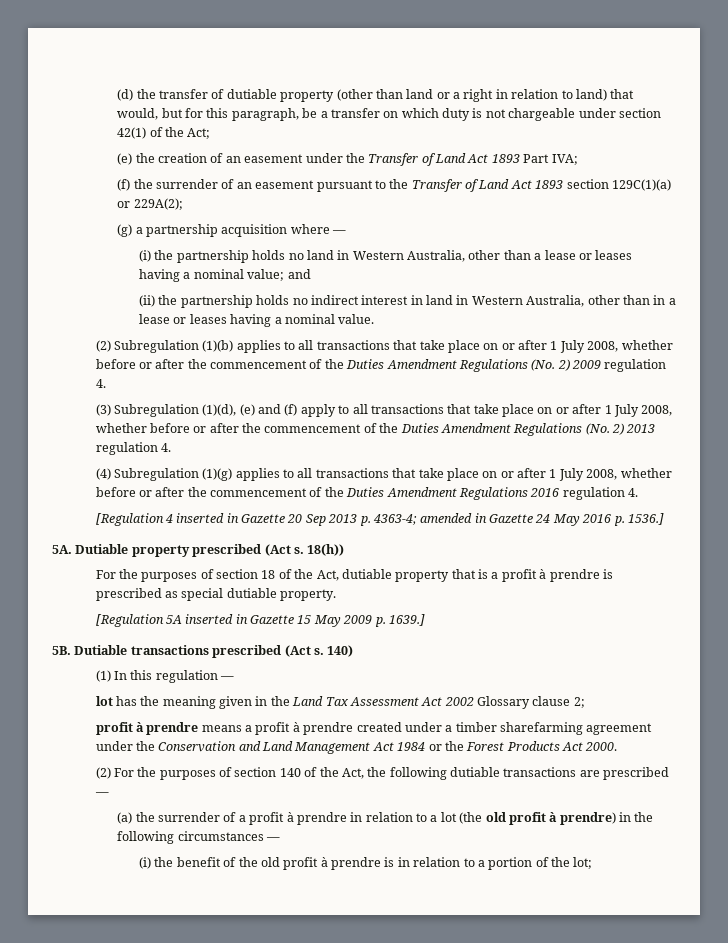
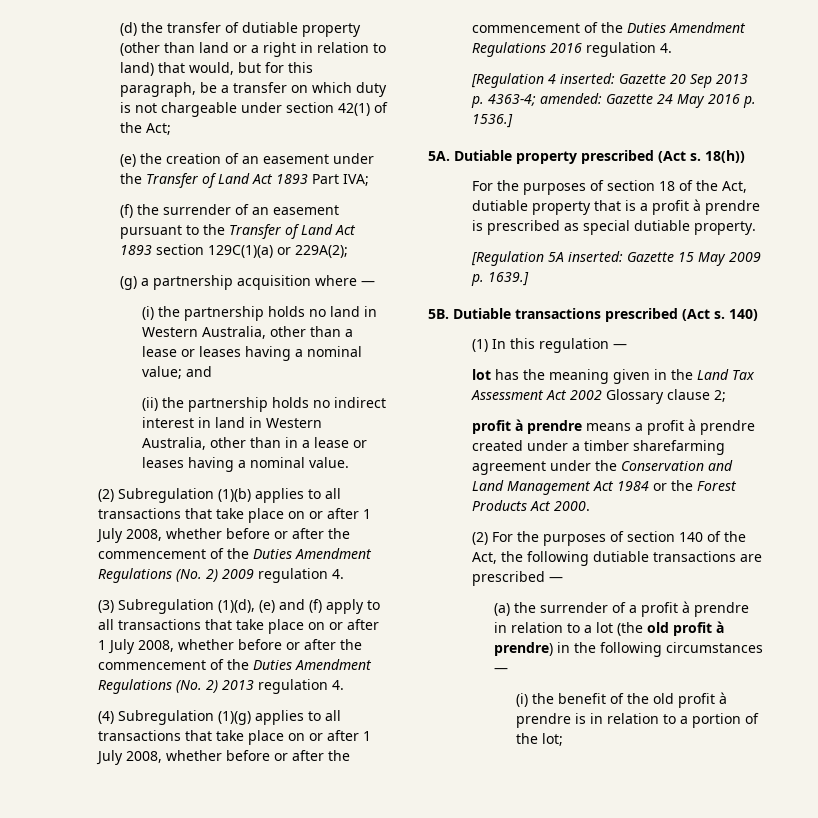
- [Regulation 4 inserted in Gazette 20 Sep 2013 p. 4363-4; amended in Gazette 24 May 2016 p. 1536.]
+ [Regulation 4 inserted: Gazette 20 Sep 2013 p. 4363-4; amended: Gazette 24 May 2016 p. 1536.]
- [Regulation 5A inserted in Gazette 15 May 2009 p. 1639.]
+ [Regulation 5A inserted: Gazette 15 May 2009 p. 1639.]

